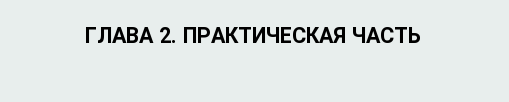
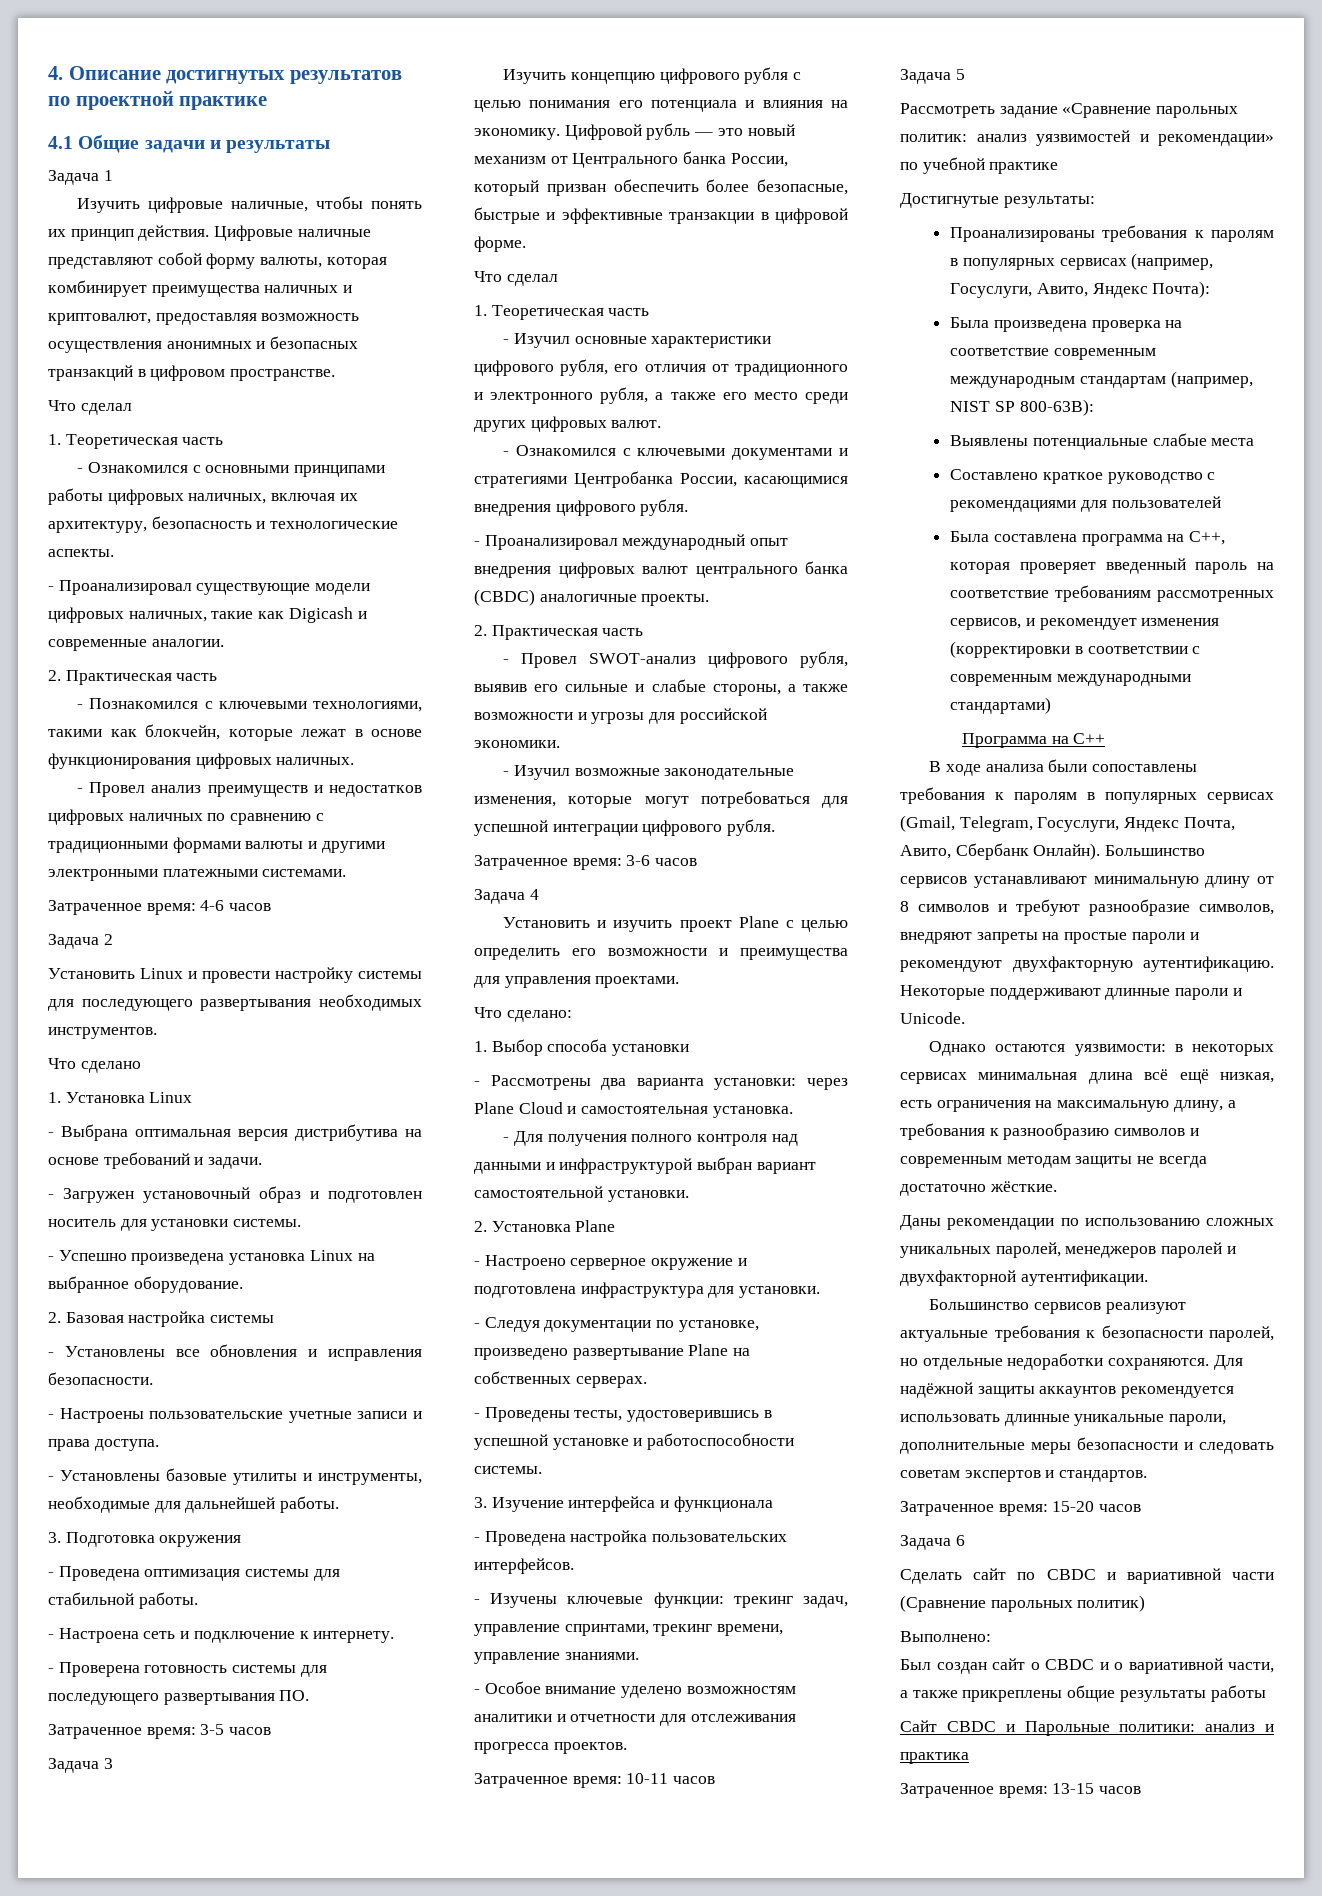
- ГЛАВА 2. ПРАКТИЧЕСКАЯ ЧАСТЬ
+ 4. Описание достигнутых результатов по проектной практике
+ 4.1 Общие задачи и результаты
+ Задача 1
+ Изучить цифровые наличные, чтобы понять их принцип действия. Цифровые наличные представляют собой форму валюты, которая комбинирует преимущества наличных и криптовалют, предоставляя возможность осуществления анонимных и безопасных транзакций в цифровом пространстве.
+ Что сделал
+ 1. Теоретическая часть
+ - Ознакомился с основными принципами работы цифровых наличных, включая их архитектуру, безопасность и технологические аспекты.
+ - Проанализировал существующие модели цифровых наличных, такие как Digicash и современные аналогии.
+ 2. Практическая часть
+ - Познакомился с ключевыми технологиями, такими как блокчейн, которые лежат в основе функционирования цифровых наличных.
+ - Провел анализ преимуществ и недостатков цифровых наличных по сравнению с традиционными формами валюты и другими электронными платежными системами.
+ Затраченное время: 4-6 часов
+ Задача 2
+ Установить Linux и провести настройку системы для последующего развертывания необходимых инструментов.
+ Что сделано
+ 1. Установка Linux
+ - Выбрана оптимальная версия дистрибутива на основе требований и задачи.
+ - Загружен установочный образ и подготовлен носитель для установки системы.
+ - Успешно произведена установка Linux на выбранное оборудование.
+ 2. Базовая настройка системы
+ - Установлены все обновления и исправления безопасности.
+ - Настроены пользовательские учетные записи и права доступа.
+ - Установлены базовые утилиты и инструменты, необходимые для дальнейшей работы.
+ 3. Подготовка окружения
+ - Проведена оптимизация системы для стабильной работы.
+ - Настроена сеть и подключение к интернету.
+ - Проверена готовность системы для последующего развертывания ПО.
+ Затраченное время: 3-5 часов
+ Задача 3
+ Изучить концепцию цифрового рубля с целью понимания его потенциала и влияния на экономику. Цифровой рубль — это новый механизм от Центрального банка России, который призван обеспечить более безопасные, быстрые и эффективные транзакции в цифровой форме.
+ Что сделал
+ 1. Теоретическая часть
+ - Изучил основные характеристики цифрового рубля, его отличия от традиционного и электронного рубля, а также его место среди других цифровых валют.
+ - Ознакомился с ключевыми документами и стратегиями Центробанка России, касающимися внедрения цифрового рубля.
+ - Проанализировал международный опыт внедрения цифровых валют центрального банка (CBDC) аналогичные проекты.
+ 2. Практическая часть
+ - Провел SWOT-анализ цифрового рубля, выявив его сильные и слабые стороны, а также возможности и угрозы для российской экономики.
+ - Изучил возможные законодательные изменения, которые могут потребоваться для успешной интеграции цифрового рубля.
+ Затраченное время: 3-6 часов
+ Задача 4
+ Установить и изучить проект Plane с целью определить его возможности и преимущества для управления проектами.
+ Что сделано:
+ 1. Выбор способа установки
+ - Рассмотрены два варианта установки: через Plane Cloud и самостоятельная установка.
+ - Для получения полного контроля над данными и инфраструктурой выбран вариант самостоятельной установки.
+ 2. Установка Plane
+ - Настроено серверное окружение и подготовлена инфраструктура для установки.
+ - Следуя документации по установке, произведено развертывание Plane на собственных серверах.
+ - Проведены тесты, удостоверившись в успешной установке и работоспособности системы.
+ 3. Изучение интерфейса и функционала
+ - Проведена настройка пользовательских интерфейсов.
+ - Изучены ключевые функции: трекинг задач, управление спринтами, трекинг времени, управление знаниями.
+ - Особое внимание уделено возможностям аналитики и отчетности для отслеживания прогресса проектов.
+ Затраченное время: 10-11 часов
+ Задача 5
+ Рассмотреть задание «Сравнение парольных политик: анализ уязвимостей и рекомендации» по учебной практике
+ Достигнутые результаты:
+ Проанализированы требования к паролям в популярных сервисах (например, Госуслуги, Авито, Яндекс Почта):
+ Была произведена проверка на соответствие современным международным стандартам (например, NIST SP 800-63B):
+ Выявлены потенциальные слабые места
+ Составлено краткое руководство с рекомендациями для пользователей
+ Была составлена программа на C++, которая проверяет введенный пароль на соответствие требованиям рассмотренных сервисов, и рекомендует изменения (корректировки в соответствии с современным международными стандартами)
+ Программа на C++
+ В ходе анализа были сопоставлены требования к паролям в популярных сервисах (Gmail, Telegram, Госуслуги, Яндекс Почта, Авито, Сбербанк Онлайн). Большинство сервисов устанавливают минимальную длину от 8 символов и требуют разнообразие символов, внедряют запреты на простые пароли и рекомендуют двухфакторную аутентификацию. Некоторые поддерживают длинные пароли и Unicode.
+ Однако остаются уязвимости: в некоторых сервисах минимальная длина всё ещё низкая, есть ограничения на максимальную длину, а требования к разнообразию символов и современным методам защиты не всегда достаточно жёсткие.
+ Даны рекомендации по использованию сложных уникальных паролей, менеджеров паролей и двухфакторной аутентификации.
+ Большинство сервисов реализуют актуальные требования к безопасности паролей, но отдельные недоработки сохраняются. Для надёжной защиты аккаунтов рекомендуется использовать длинные уникальные пароли, дополнительные меры безопасности и следовать советам экспертов и стандартов.
+ Затраченное время: 15-20 часов
+ Задача 6
+ Сделать сайт по CBDC и вариативной части (Сравнение парольных политик)
+ Выполнено:
+ Был создан сайт о CBDC и о вариативной части, а также прикреплены общие результаты работы
+ Сайт CBDC и Парольные политики: анализ и практика
+ Затраченное время: 13-15 часов

